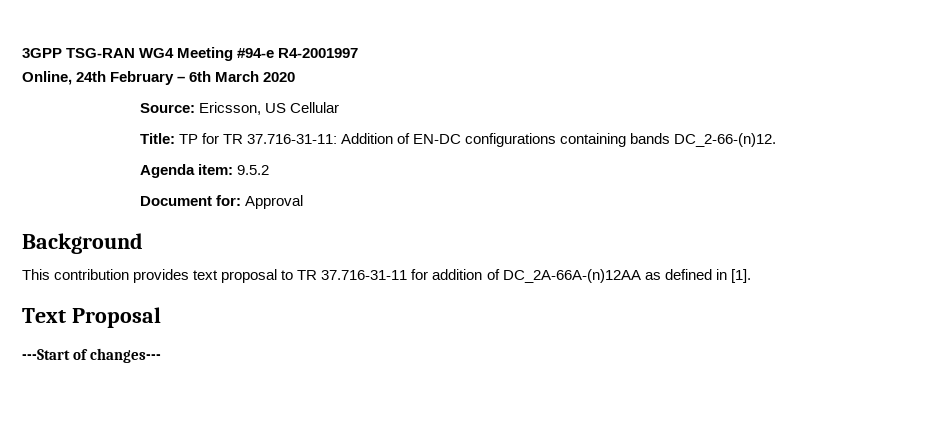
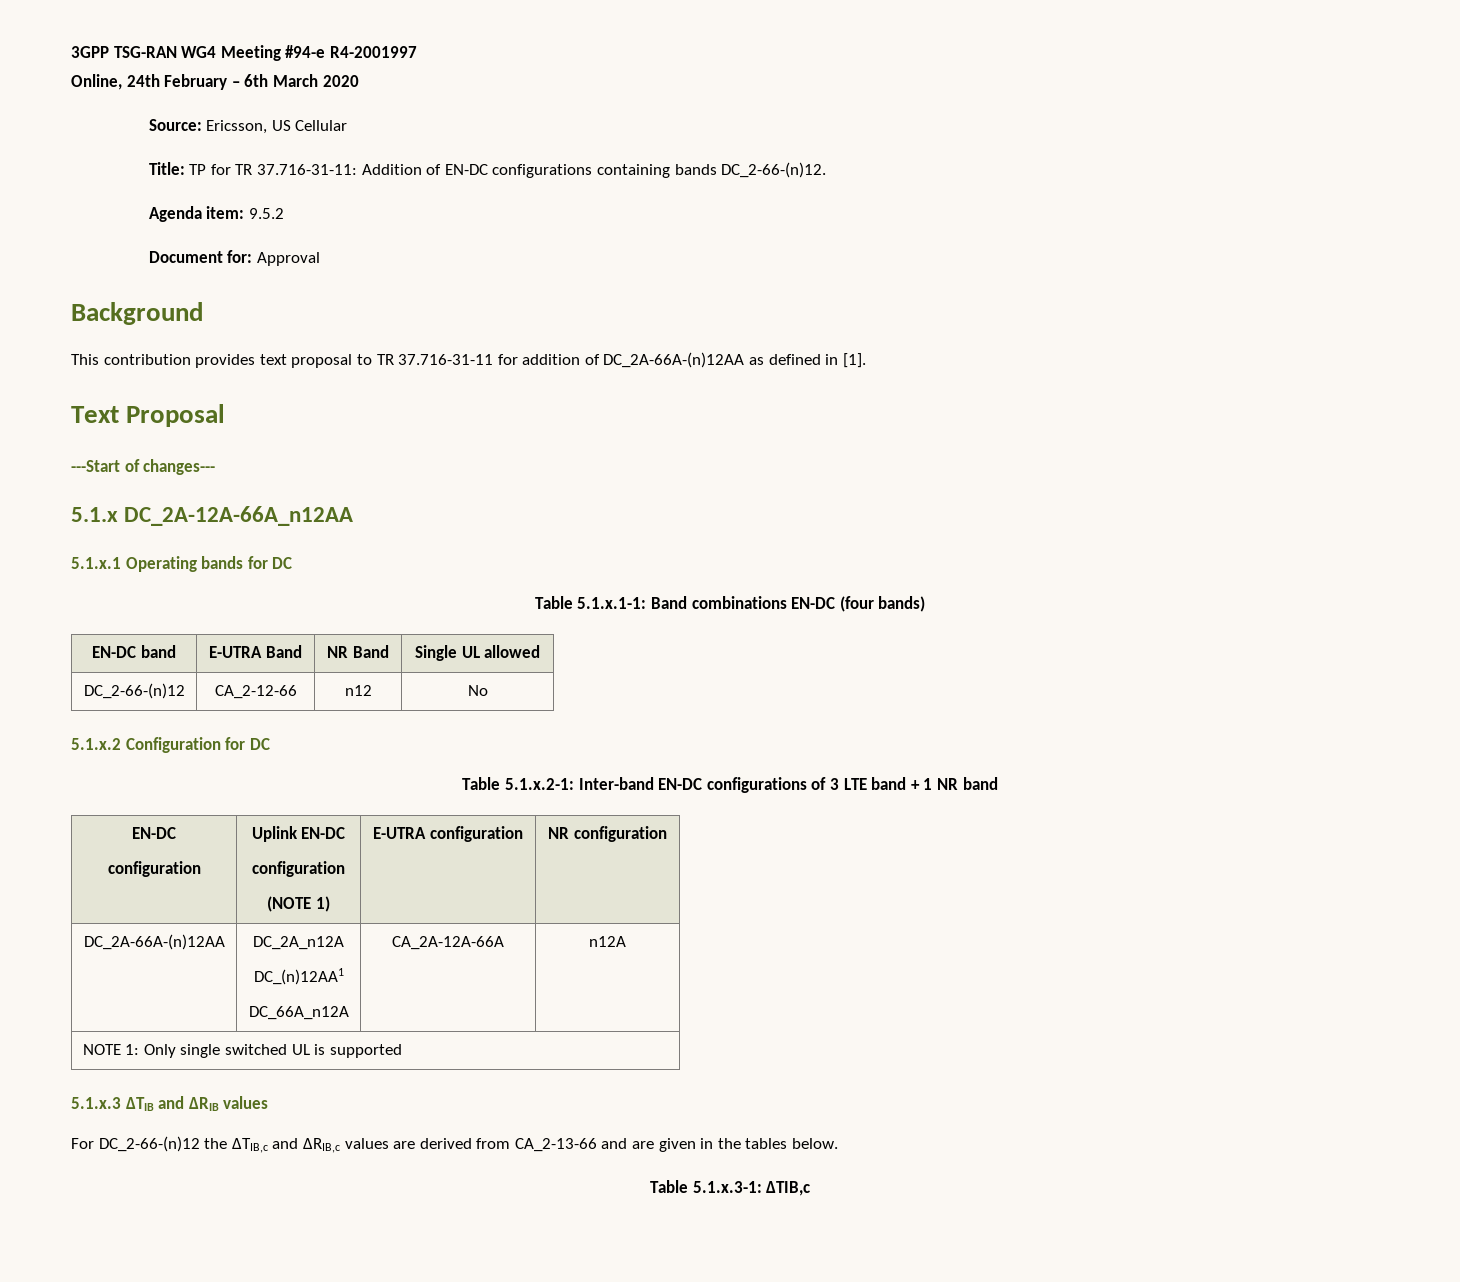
+ 5.1.x DC_2A-12A-66A_n12AA
+ 5.1.x.1 Operating bands for DC
+ Table 5.1.x.1-1: Band combinations EN-DC (four bands)
+ EN-DC band | E-UTRA Band | NR Band | Single UL allowed
+ DC_2-66-(n)12 | CA_2-12-66 | n12 | No
+ 5.1.x.2 Configuration for DC
+ Table 5.1.x.2-1: Inter-band EN-DC configurations of 3 LTE band + 1 NR band
+ EN-DC
+ configuration | Uplink EN-DC
+ configuration
+ (NOTE 1) | E-UTRA configuration | NR configuration
+ DC_2A-66A-(n)12AA | DC_2A_n12A
+ DC_(n)12AA1
+ DC_66A_n12A | CA_2A-12A-66A | n12A
+ NOTE 1: Only single switched UL is supported
+ 5.1.x.3 ∆TIB and ∆RIB values
+ For DC_2-66-(n)12 the ΔTIB,c and ΔRIB,c values are derived from CA_2-13-66 and are given in the tables below.
+ Table 5.1.x.3-1: ΔTIB,c

